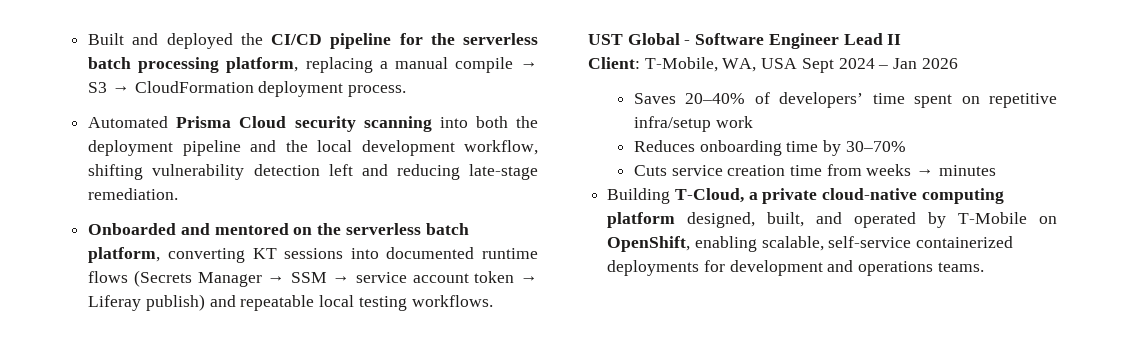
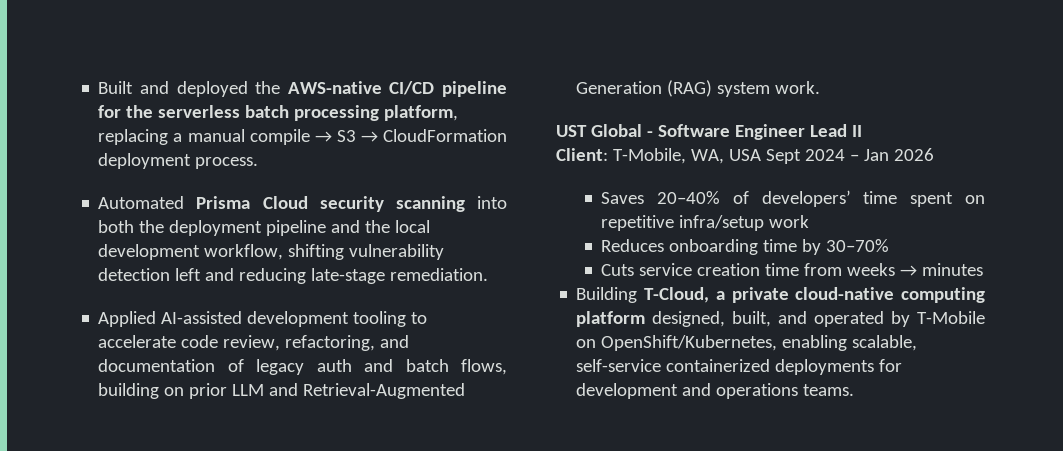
- Built and deployed the CI/CD pipeline for the serverless batch processing platform, replacing a manual compile → S3 → CloudFormation deployment process.
+ Built and deployed the AWS-native CI/CD pipeline for the serverless batch processing platform, replacing a manual compile → S3 → CloudFormation deployment process.
- Onboarded and mentored on the serverless batch platform, converting KT sessions into documented runtime flows (Secrets Manager → SSM → service account token → Liferay publish) and repeatable local testing workflows.
+ Applied AI-assisted development tooling to accelerate code review, refactoring, and documentation of legacy auth and batch flows, building on prior LLM and Retrieval-Augmented Generation (RAG) system work.
- Building T-Cloud, a private cloud-native computing platform designed, built, and operated by T-Mobile on OpenShift, enabling scalable, self-service containerized deployments for development and operations teams.
+ Building T-Cloud, a private cloud-native computing platform designed, built, and operated by T-Mobile on OpenShift/Kubernetes, enabling scalable, self-service containerized deployments for development and operations teams.

